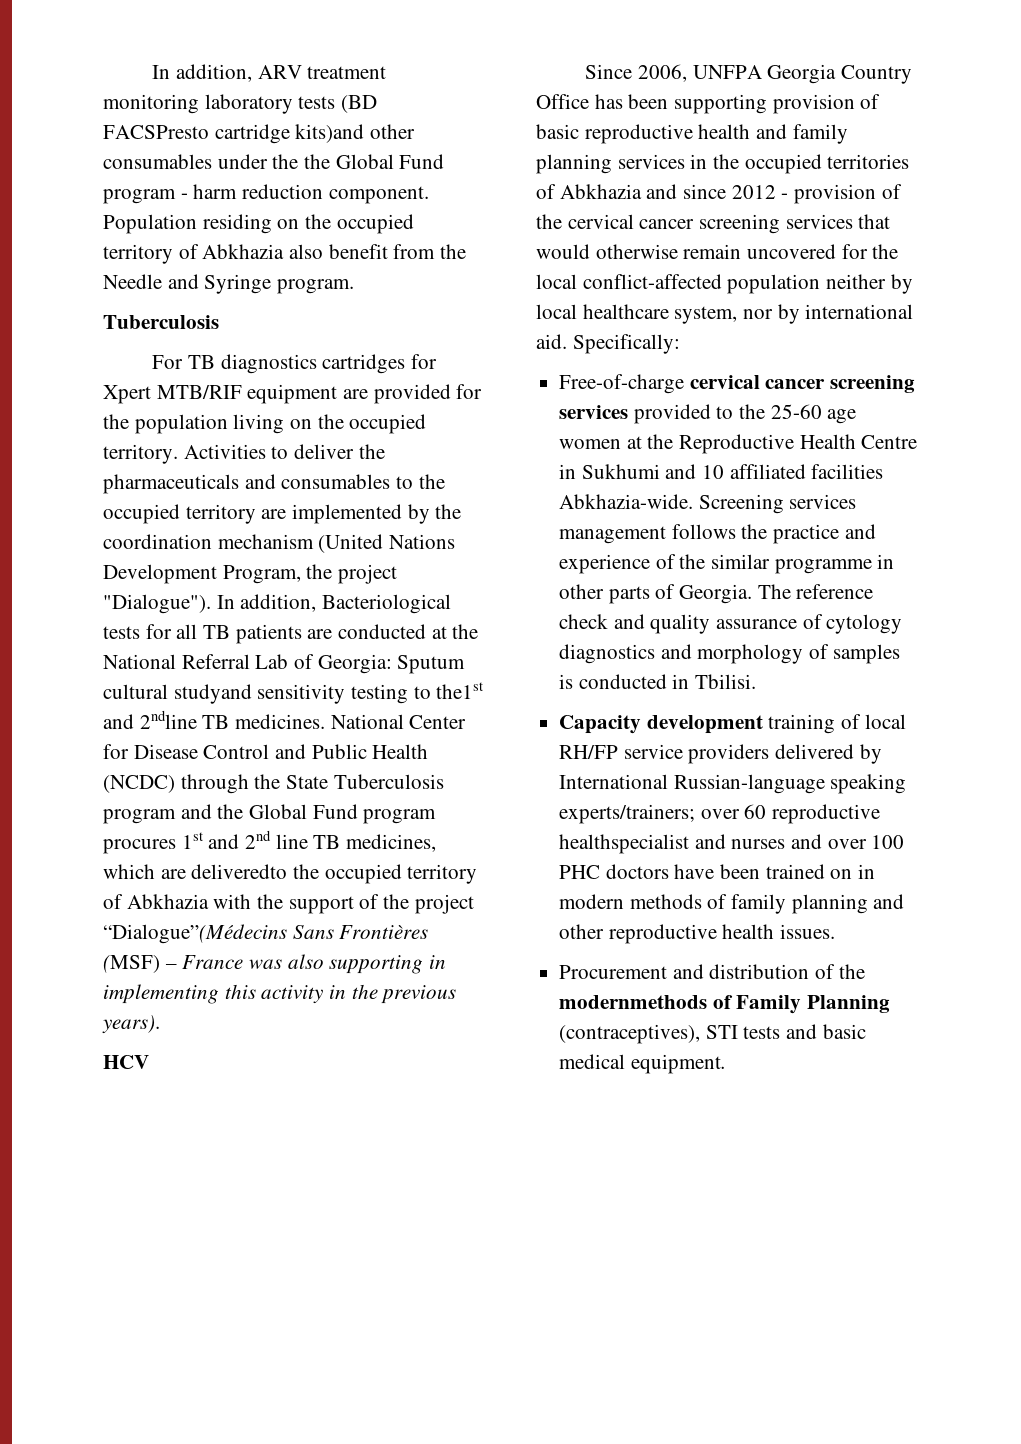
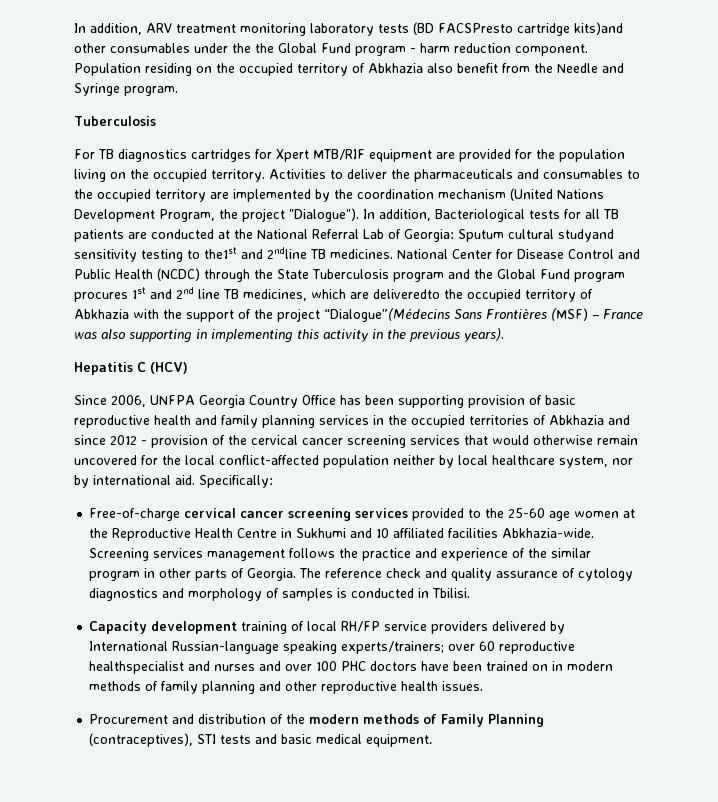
- HCV
+ Hepatitis C (HCV)
- Screening services management follows the practice and experience of the similar programme in other parts of Georgia.
+ Screening services management follows the practice and experience of the similar program in other parts of Georgia.
- Procurement and distribution of the modernmethods of Family Planning (contraceptives), STI tests and basic medical equipment.
+ Procurement and distribution of the modern methods of Family Planning (contraceptives), STI tests and basic medical equipment.

